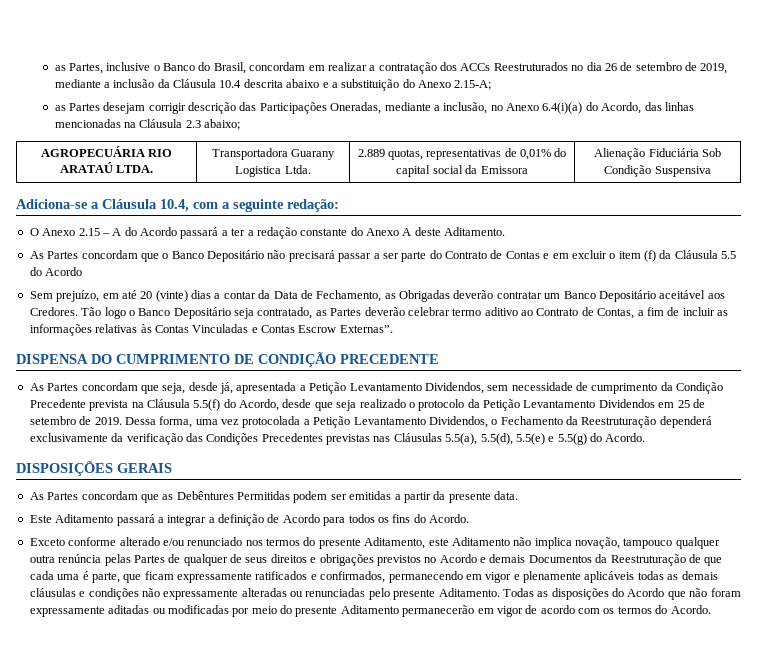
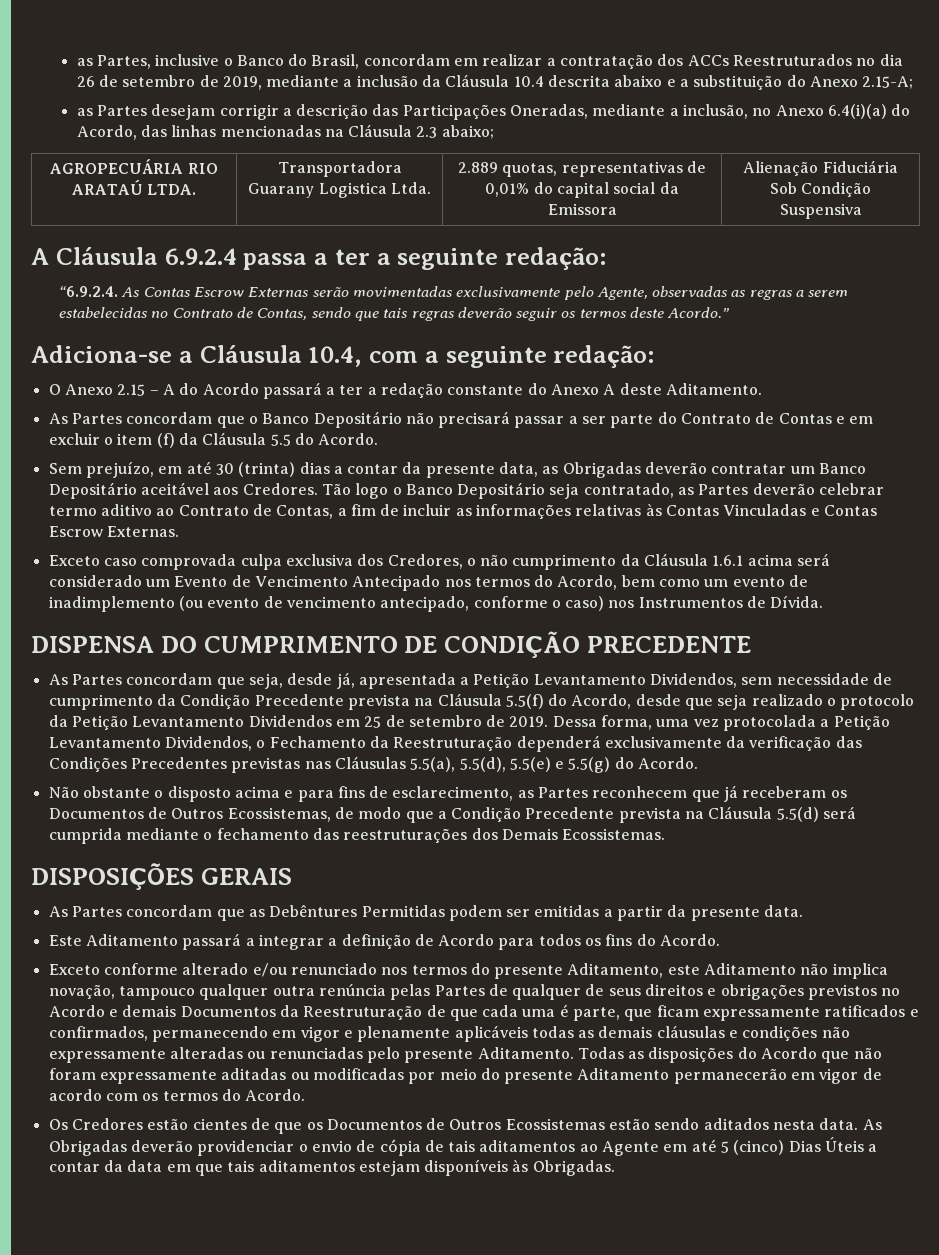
- as Partes desejam corrigir descrição das Participações Oneradas, mediante a inclusão, no Anexo 6.4(i)(a) do Acordo, das linhas mencionadas na Cláusula 2.3 abaixo;
+ as Partes desejam corrigir a descrição das Participações Oneradas, mediante a inclusão, no Anexo 6.4(i)(a) do Acordo, das linhas mencionadas na Cláusula 2.3 abaixo;
+ A Cláusula 6.9.2.4 passa a ter a seguinte redação:
+ “6.9.2.4. As Contas Escrow Externas serão movimentadas exclusivamente pelo Agente, observadas as regras a serem estabelecidas no Contrato de Contas, sendo que tais regras deverão seguir os termos deste Acordo.”
- As Partes concordam que o Banco Depositário não precisará passar a ser parte do Contrato de Contas e em excluir o item (f) da Cláusula 5.5 do Acordo
+ As Partes concordam que o Banco Depositário não precisará passar a ser parte do Contrato de Contas e em excluir o item (f) da Cláusula 5.5 do Acordo.
- Sem prejuízo, em até 20 (vinte) dias a contar da Data de Fechamento, as Obrigadas deverão contratar um Banco Depositário aceitável aos Credores.
+ Sem prejuízo, em até 30 (trinta) dias a contar da presente data, as Obrigadas deverão contratar um Banco Depositário aceitável aos Credores.
- Tão logo o Banco Depositário seja contratado, as Partes deverão celebrar termo aditivo ao Contrato de Contas, a fim de incluir as informações relativas às Contas Vinculadas e Contas Escrow Externas”.
+ Tão logo o Banco Depositário seja contratado, as Partes deverão celebrar termo aditivo ao Contrato de Contas, a fim de incluir as informações relativas às Contas Vinculadas e Contas Escrow Externas.
+ Exceto caso comprovada culpa exclusiva dos Credores, o não cumprimento da Cláusula 1.6.1 acima será considerado um Evento de Vencimento Antecipado nos termos do Acordo, bem como um evento de inadimplemento (ou evento de vencimento antecipado, conforme o caso) nos Instrumentos de Dívida.
+ Não obstante o disposto acima e para fins de esclarecimento, as Partes reconhecem que já receberam os Documentos de Outros Ecossistemas, de modo que a Condição Precedente prevista na Cláusula 5.5(d) será cumprida mediante o fechamento das reestruturações dos Demais Ecossistemas.
+ Os Credores estão cientes de que os Documentos de Outros Ecossistemas estão sendo aditados nesta data. As Obrigadas deverão providenciar o envio de cópia de tais aditamentos ao Agente em até 5 (cinco) Dias Úteis a contar da data em que tais aditamentos estejam disponíveis às Obrigadas.

